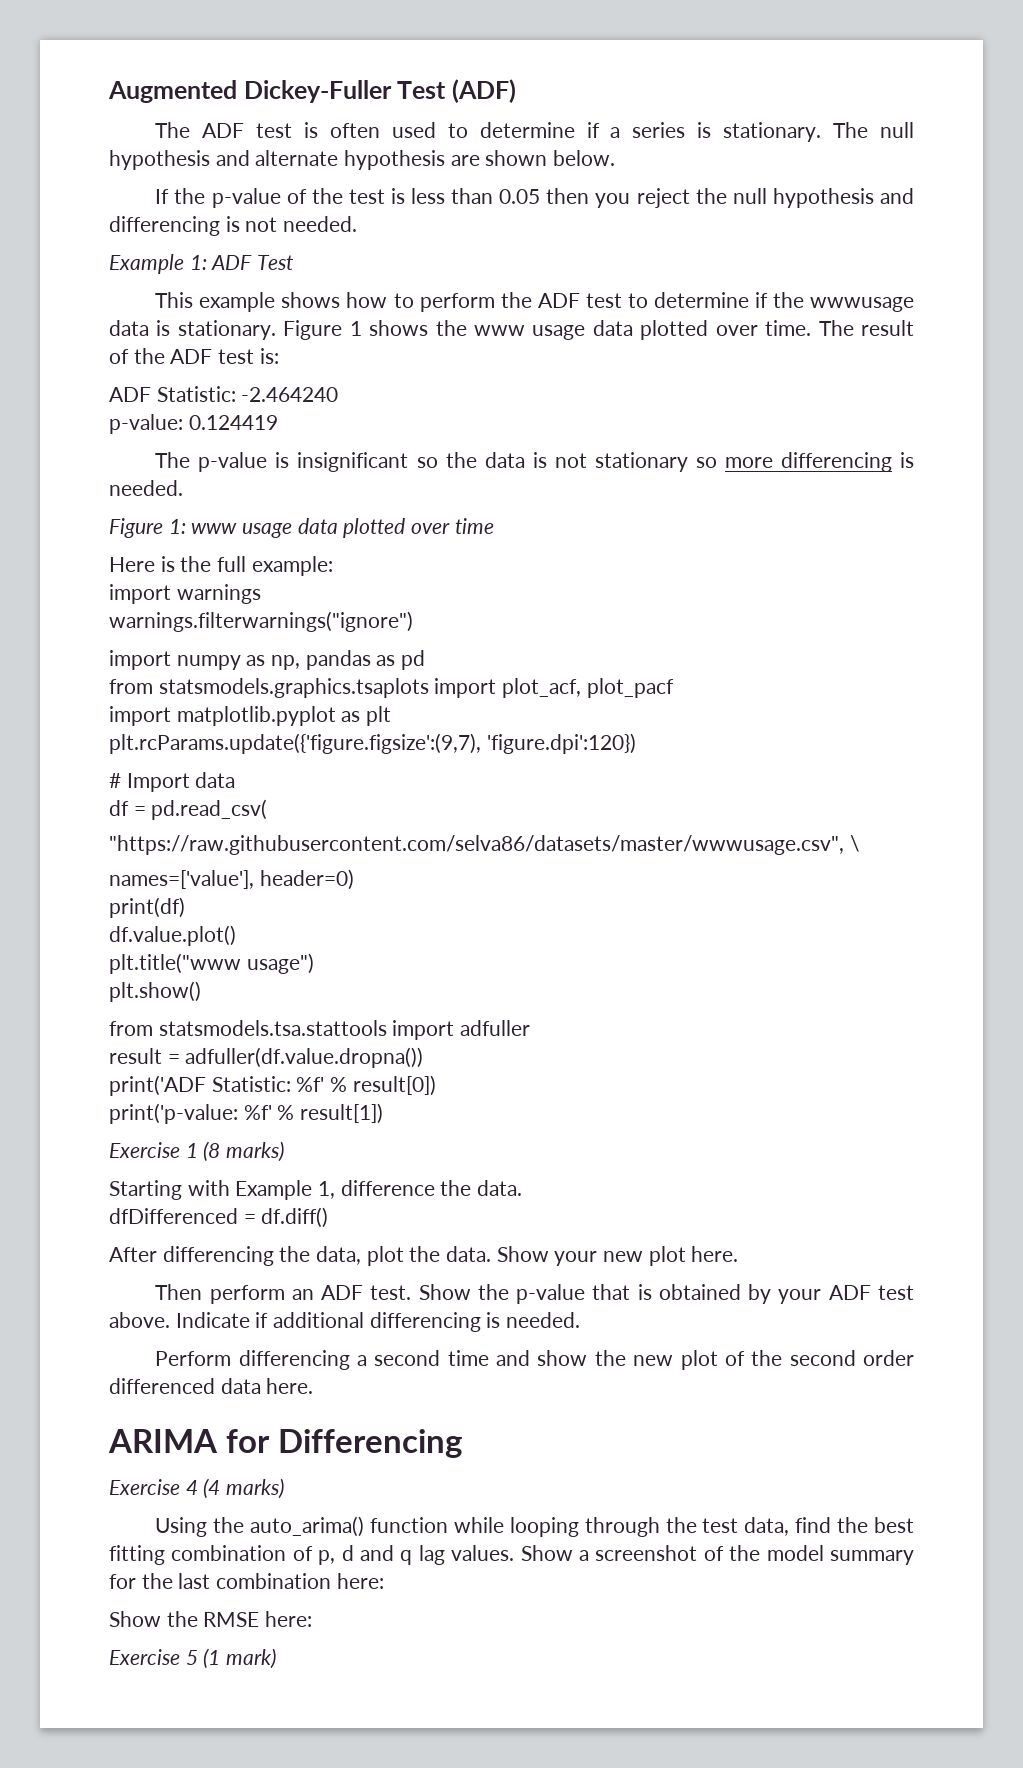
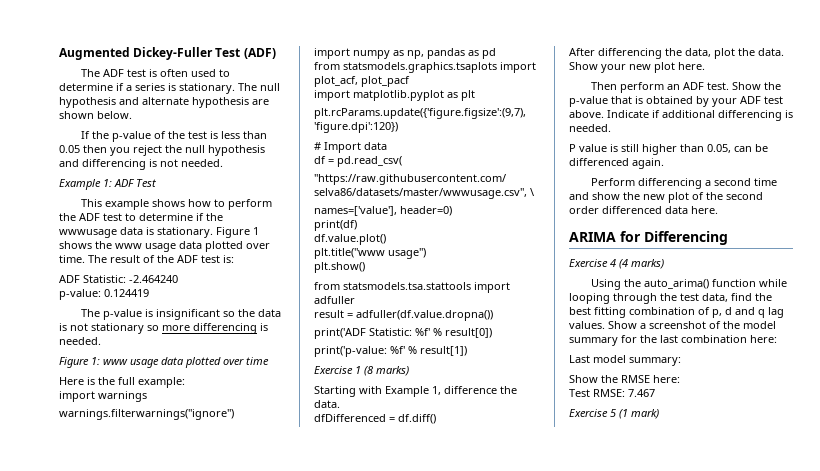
+ P value is still higher than 0.05, can be differenced again.
+ Last model summary:
+ Test RMSE: 7.467

